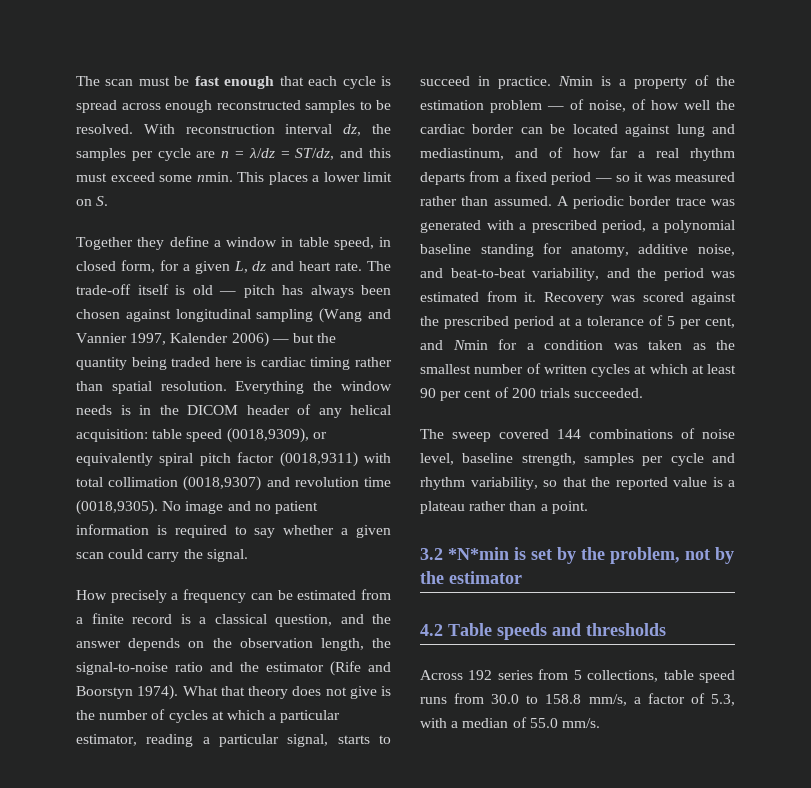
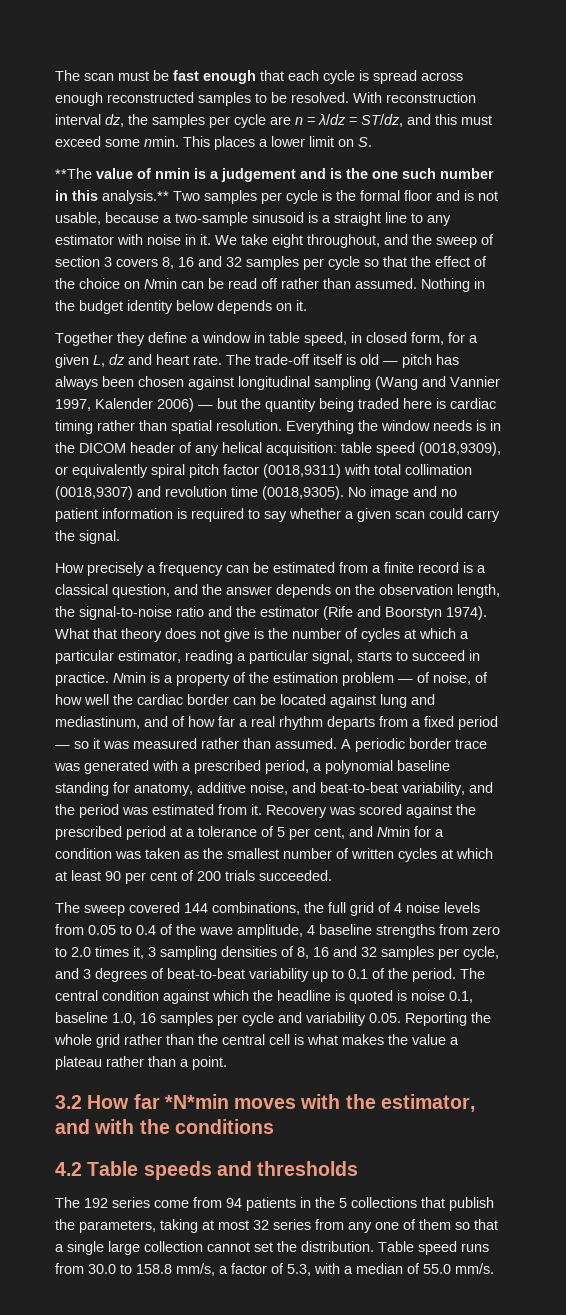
+ **The value of nmin is a judgement and is the one such number in this analysis.** Two samples per cycle is the formal floor and is not usable, because a two-sample sinusoid is a straight line to any estimator with noise in it. We take eight throughout, and the sweep of section 3 covers 8, 16 and 32 samples per cycle so that the effect of the choice on Nmin can be read off rather than assumed. Nothing in the budget identity below depends on it.
- The sweep covered 144 combinations of noise level, baseline strength, samples per cycle and rhythm variability, so that the reported value is a plateau rather than a point.
+ The sweep covered 144 combinations, the full grid of 4 noise levels from 0.05 to 0.4 of the wave amplitude, 4 baseline strengths from zero to 2.0 times it, 3 sampling densities of 8, 16 and 32 samples per cycle, and 3 degrees of beat-to-beat variability up to 0.1 of the period. The central condition against which the headline is quoted is noise 0.1, baseline 1.0, 16 samples per cycle and variability 0.05. Reporting the whole grid rather than the central cell is what makes the value a plateau rather than a point.
- 3.2 *N*min is set by the problem, not by the estimator
+ 3.2 How far *N*min moves with the estimator, and with the conditions
- Across 192 series from 5 collections, table speed runs from 30.0 to 158.8 mm/s, a factor of 5.3, with a median of 55.0 mm/s.
+ The 192 series come from 94 patients in the 5 collections that publish the parameters, taking at most 32 series from any one of them so that a single large collection cannot set the distribution. Table speed runs from 30.0 to 158.8 mm/s, a factor of 5.3, with a median of 55.0 mm/s.

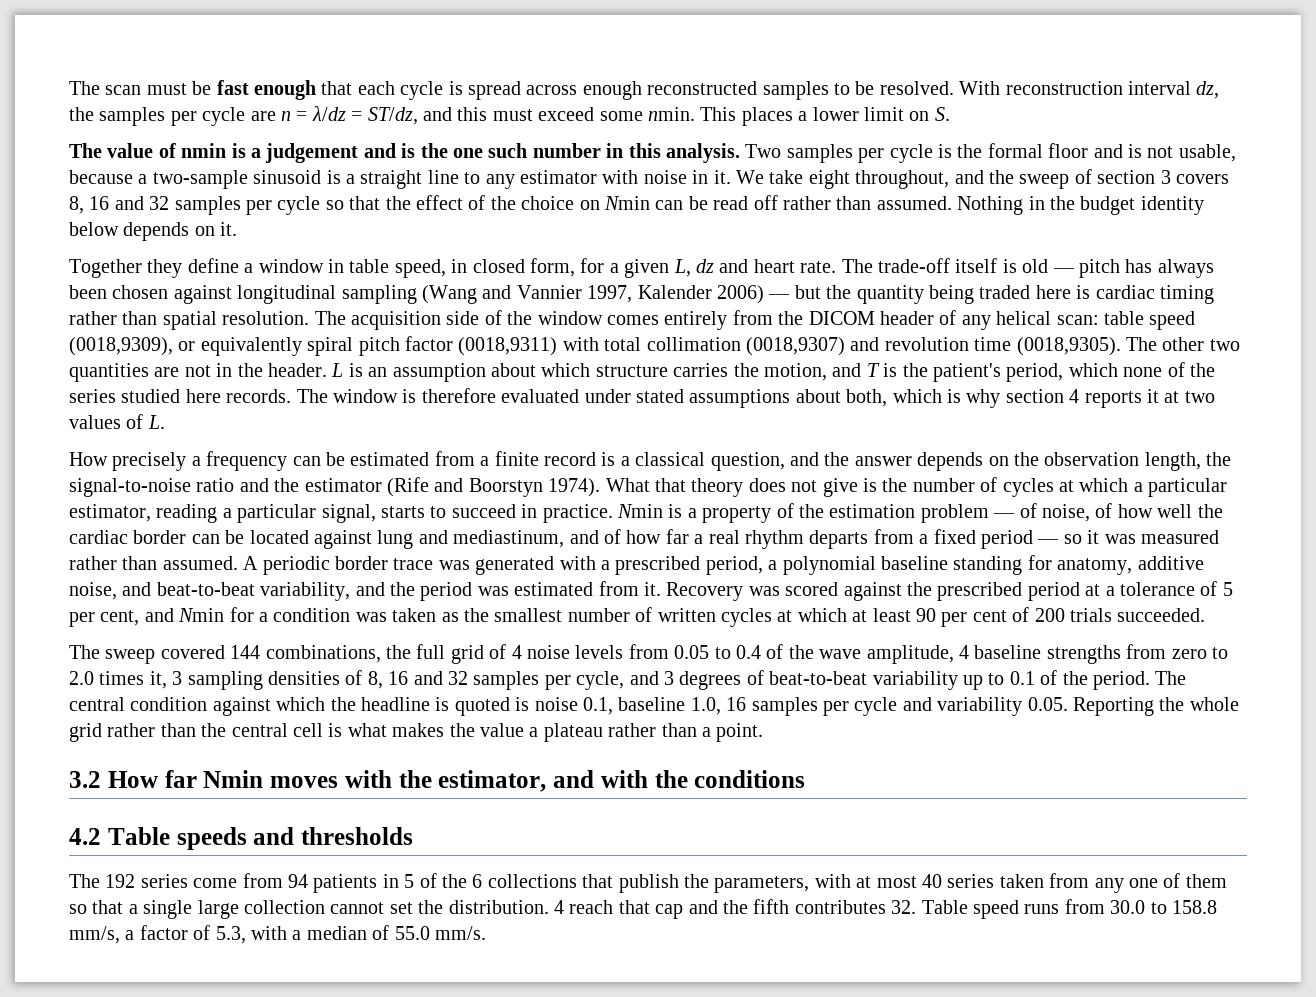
- **The value of nmin is a judgement and is the one such number in this analysis.** Two samples per cycle is the formal floor and is not usable, because a two-sample sinusoid is a straight line to any estimator with noise in it.
+ The value of nmin is a judgement and is the one such number in this analysis. Two samples per cycle is the formal floor and is not usable, because a two-sample sinusoid is a straight line to any estimator with noise in it.
- Everything the window needs is in the DICOM header of any helical acquisition: table speed (0018,9309), or equivalently spiral pitch factor (0018,9311) with total collimation (0018,9307) and revolution time (0018,9305).
+ The acquisition side of the window comes entirely from the DICOM header of any helical scan: table speed (0018,9309), or equivalently spiral pitch factor (0018,9311) with total collimation (0018,9307) and revolution time (0018,9305).
- No image and no patient information is required to say whether a given scan could carry the signal.
+ The other two quantities are not in the header. L is an assumption about which structure carries the motion, and T is the patient's period, which none of the series studied here records. The window is therefore evaluated under stated assumptions about both, which is why section 4 reports it at two values of L.
- 3.2 How far *N*min moves with the estimator, and with the conditions
+ 3.2 How far Nmin moves with the estimator, and with the conditions
- The 192 series come from 94 patients in the 5 collections that publish the parameters, taking at most 32 series from any one of them so that a single large collection cannot set the distribution.
+ The 192 series come from 94 patients in 5 of the 6 collections that publish the parameters, with at most 40 series taken from any one of them so that a single large collection cannot set the distribution.
- Table speed runs from 30.0 to 158.8 mm/s, a factor of 5.3, with a median of 55.0 mm/s.
+ 4 reach that cap and the fifth contributes 32. Table speed runs from 30.0 to 158.8 mm/s, a factor of 5.3, with a median of 55.0 mm/s.

